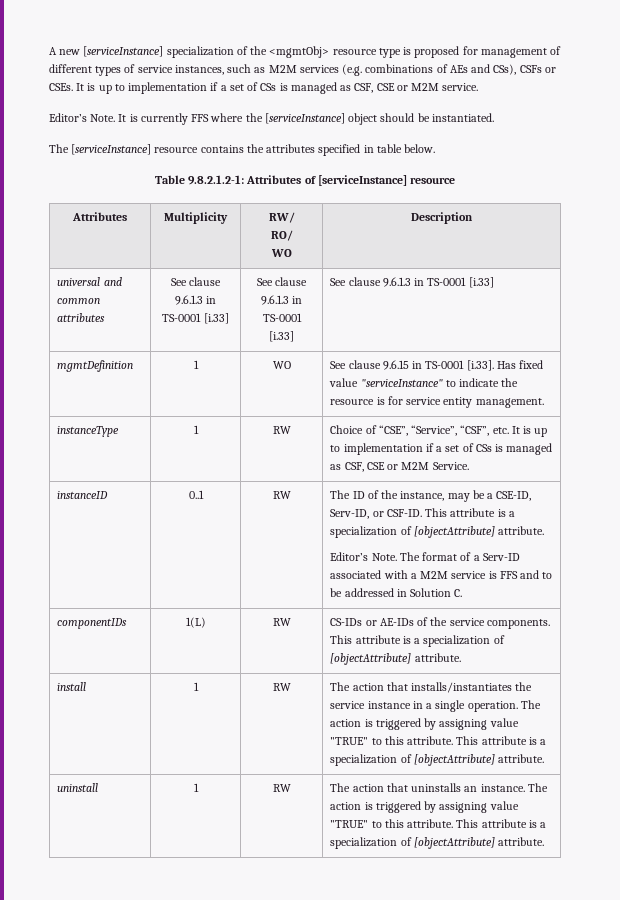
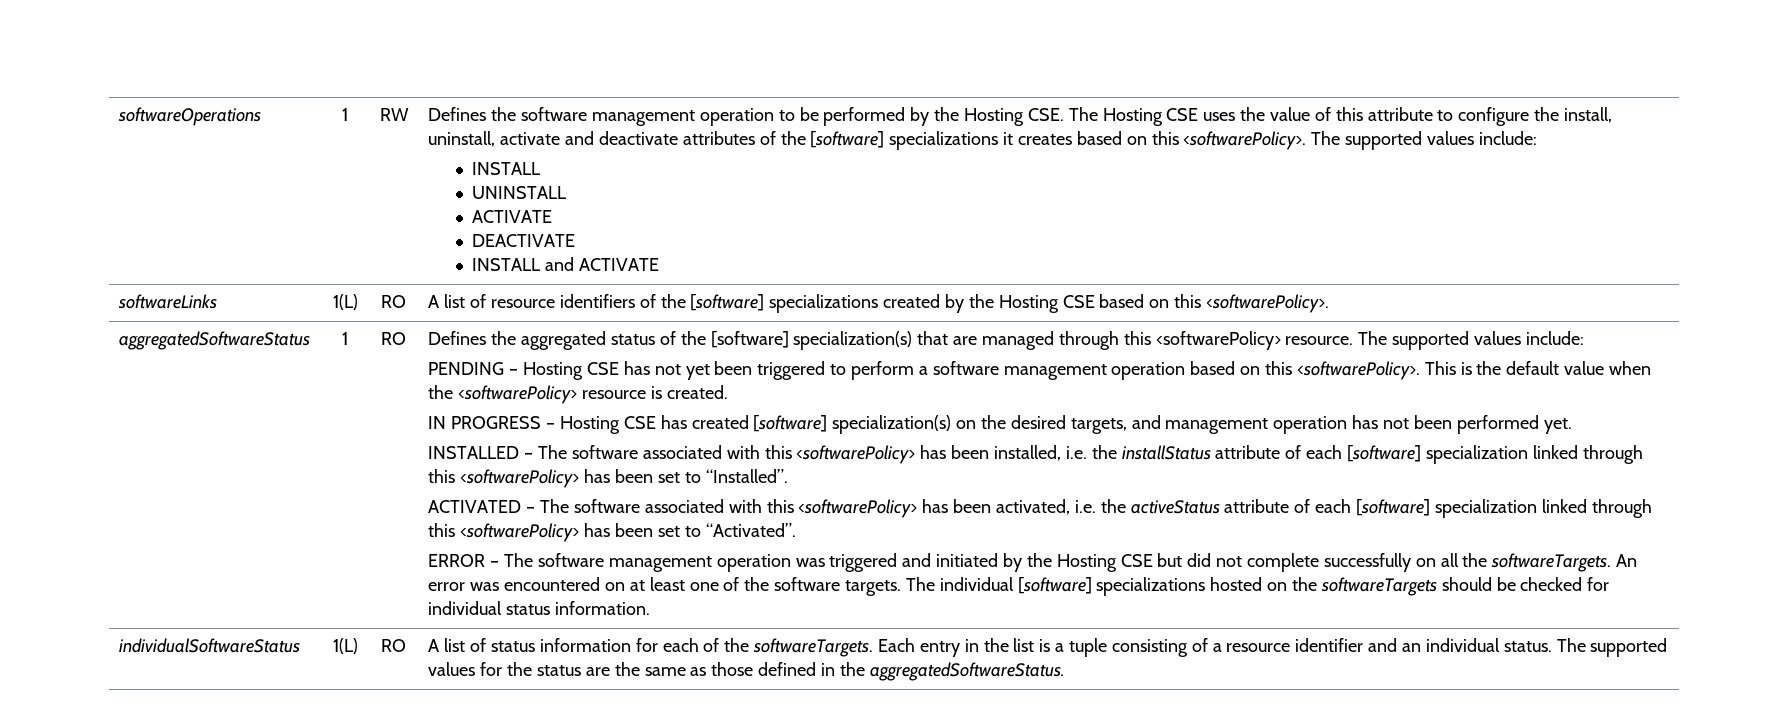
- A new [serviceInstance] specialization of the <mgmtObj> resource type is proposed for management of different types of service instances, such as M2M services (e.g. combinations of AEs and CSs), CSFs or CSEs. It is up to implementation if a set of CSs is managed as CSF, CSE or M2M service.
- Editor’s Note. It is currently FFS where the [serviceInstance] object should be instantiated.
- The [serviceInstance] resource contains the attributes specified in table below.
- Table 9.8.2.1.2-1: Attributes of [serviceInstance] resource
- Attributes | Multiplicity | RW/
- RO/
- WO | Description
- universal and common attributes | See clause 9.6.1.3 in TS-0001 [i.33] | See clause 9.6.1.3 in TS-0001 [i.33] | See clause 9.6.1.3 in TS-0001 [i.33]
- mgmtDefinition | 1 | WO | See clause 9.6.15 in TS-0001 [i.33]. Has fixed value "serviceInstance" to indicate the resource is for service entity management.
- instanceType | 1 | RW | Choice of “CSE”, “Service”, “CSF”, etc. It is up to implementation if a set of CSs is managed as CSF, CSE or M2M Service.
- instanceID | 0..1 | RW | The ID of the instance, may be a CSE-ID, Serv-ID, or CSF-ID. This attribute is a specialization of [objectAttribute] attribute.
- Editor’s Note. The format of a Serv-ID associated with a M2M service is FFS and to be addressed in Solution C.
- componentIDs | 1(L) | RW | CS-IDs or AE-IDs of the service components. This attribute is a specialization of [objectAttribute] attribute.
- install | 1 | RW | The action that installs/instantiates the service instance in a single operation. The action is triggered by assigning value "TRUE" to this attribute. This attribute is a specialization of [objectAttribute] attribute.
- uninstall | 1 | RW | The action that uninstalls an instance. The action is triggered by assigning value "TRUE" to this attribute. This attribute is a specialization of [objectAttribute] attribute.
+ softwareOperations | 1 | RW | Defines the software management operation to be performed by the Hosting CSE. The Hosting CSE uses the value of this attribute to configure the install, uninstall, activate and deactivate attributes of the [software] specializations it creates based on this <softwarePolicy>. The supported values include:
+ INSTALL
+ UNINSTALL
+ ACTIVATE
+ DEACTIVATE
+ INSTALL and ACTIVATE
+ softwareLinks | 1(L) | RO | A list of resource identifiers of the [software] specializations created by the Hosting CSE based on this <softwarePolicy>.
+ aggregatedSoftwareStatus | 1 | RO | Defines the aggregated status of the [software] specialization(s) that are managed through this <softwarePolicy> resource. The supported values include:
+ PENDING – Hosting CSE has not yet been triggered to perform a software management operation based on this <softwarePolicy>. This is the default value when the <softwarePolicy> resource is created.
+ IN PROGRESS – Hosting CSE has created [software] specialization(s) on the desired targets, and management operation has not been performed yet.
+ INSTALLED – The software associated with this <softwarePolicy> has been installed, i.e. the installStatus attribute of each [software] specialization linked through this <softwarePolicy> has been set to “Installed”.
+ ACTIVATED – The software associated with this <softwarePolicy> has been activated, i.e. the activeStatus attribute of each [software] specialization linked through this <softwarePolicy> has been set to “Activated”.
+ ERROR – The software management operation was triggered and initiated by the Hosting CSE but did not complete successfully on all the softwareTargets. An error was encountered on at least one of the software targets. The individual [software] specializations hosted on the softwareTargets should be checked for individual status information.
+ individualSoftwareStatus | 1(L) | RO | A list of status information for each of the softwareTargets. Each entry in the list is a tuple consisting of a resource identifier and an individual status. The supported values for the status are the same as those defined in the aggregatedSoftwareStatus.

